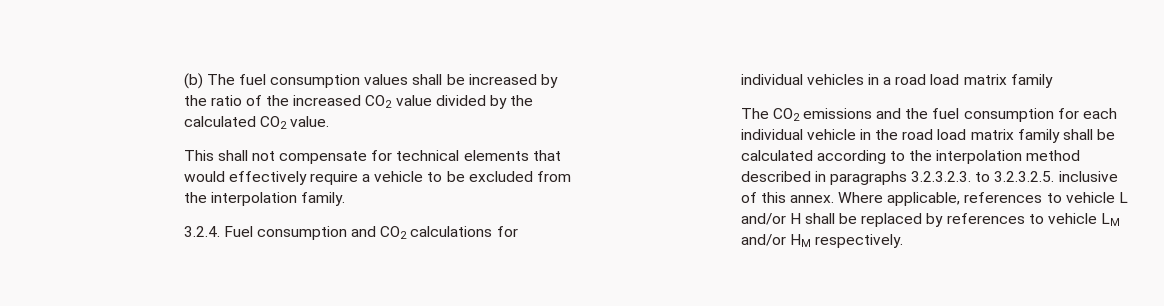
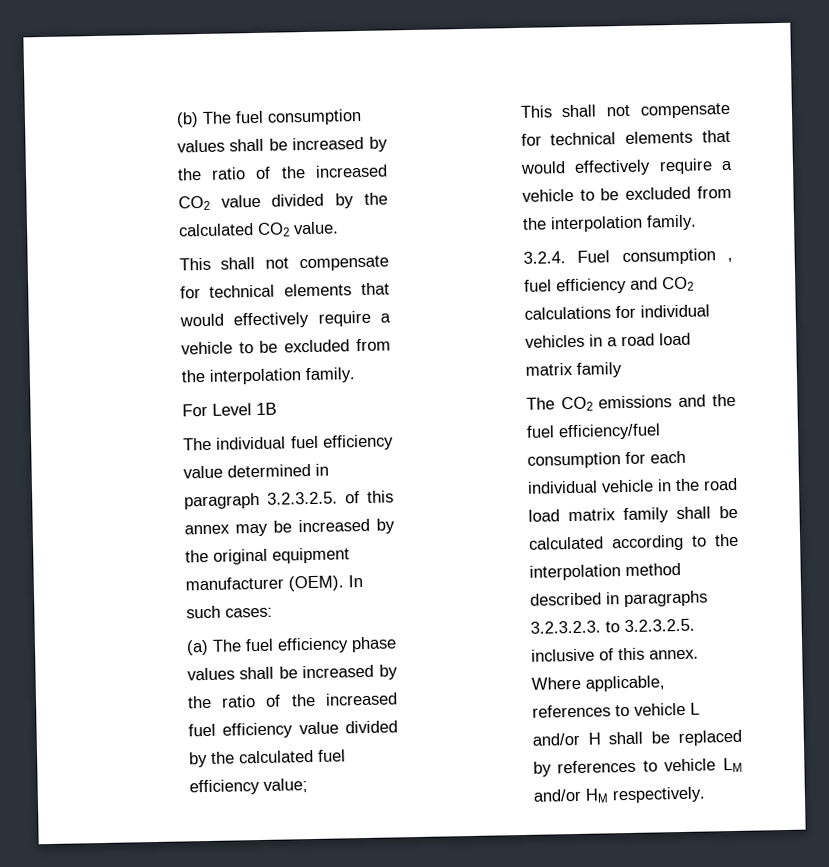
+ For Level 1B
+ The individual fuel efficiency value determined in paragraph 3.2.3.2.5. of this annex may be increased by the original equipment manufacturer (OEM). In such cases:
+ (a) The fuel efficiency phase values shall be increased by the ratio of the increased fuel efficiency value divided by the calculated fuel efficiency value;
+ This shall not compensate for technical elements that would effectively require a vehicle to be excluded from the interpolation family.
- 3.2.4. Fuel consumption and CO2 calculations for individual vehicles in a road load matrix family
+ 3.2.4. Fuel consumption , fuel efficiency and CO2 calculations for individual vehicles in a road load matrix family
- The CO2 emissions and the fuel consumption for each individual vehicle in the road load matrix family shall be calculated according to the interpolation method described in paragraphs 3.2.3.2.3. to 3.2.3.2.5. inclusive of this annex.
+ The CO2 emissions and the fuel efficiency/fuel consumption for each individual vehicle in the road load matrix family shall be calculated according to the interpolation method described in paragraphs 3.2.3.2.3. to 3.2.3.2.5. inclusive of this annex.

